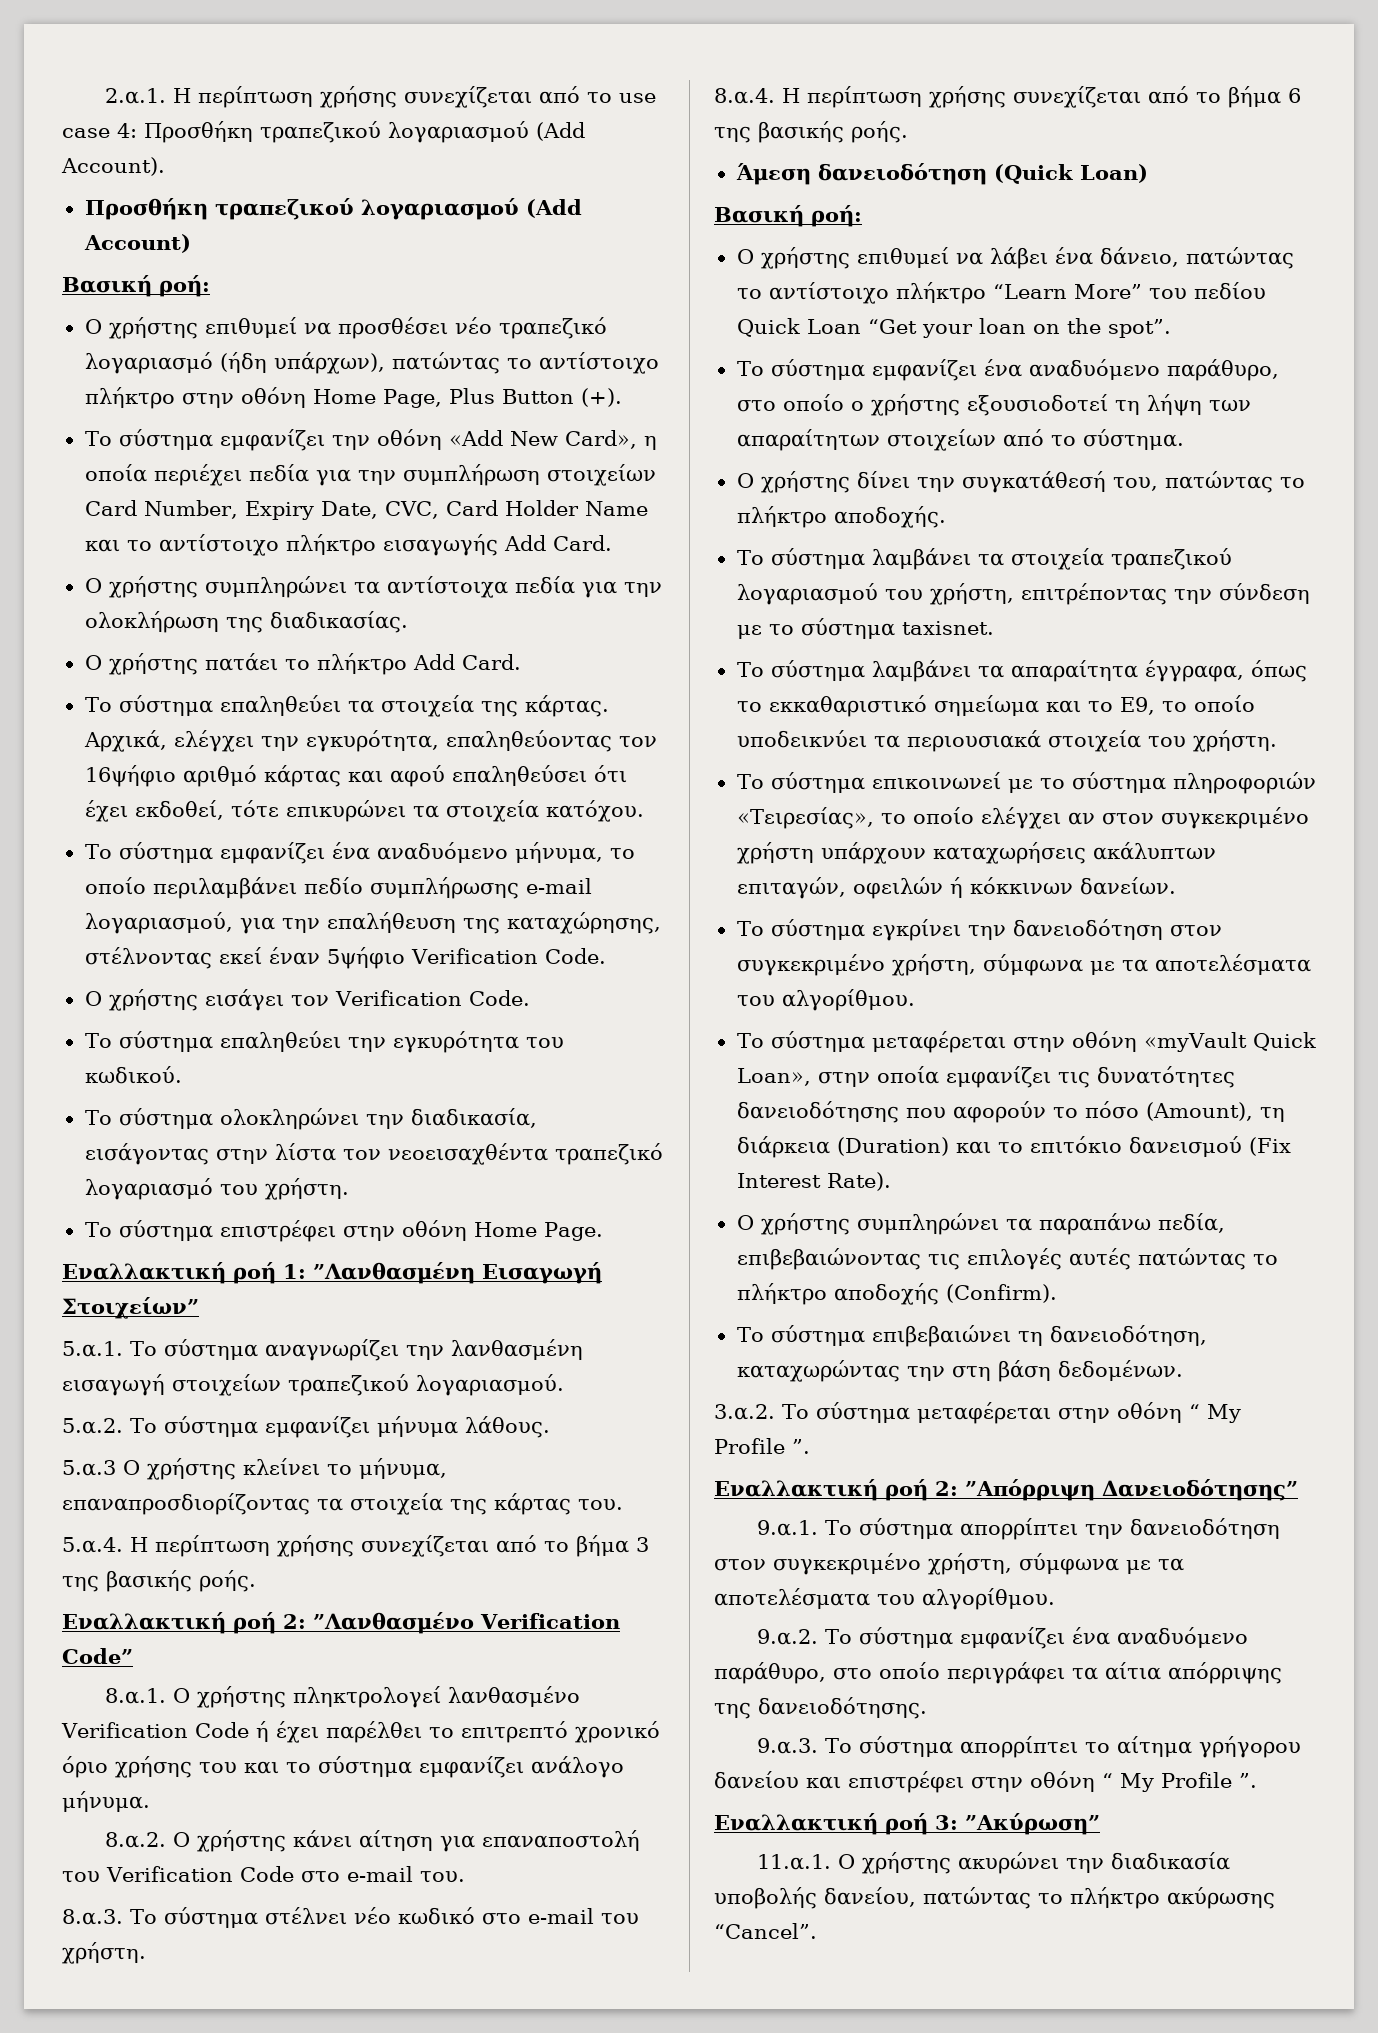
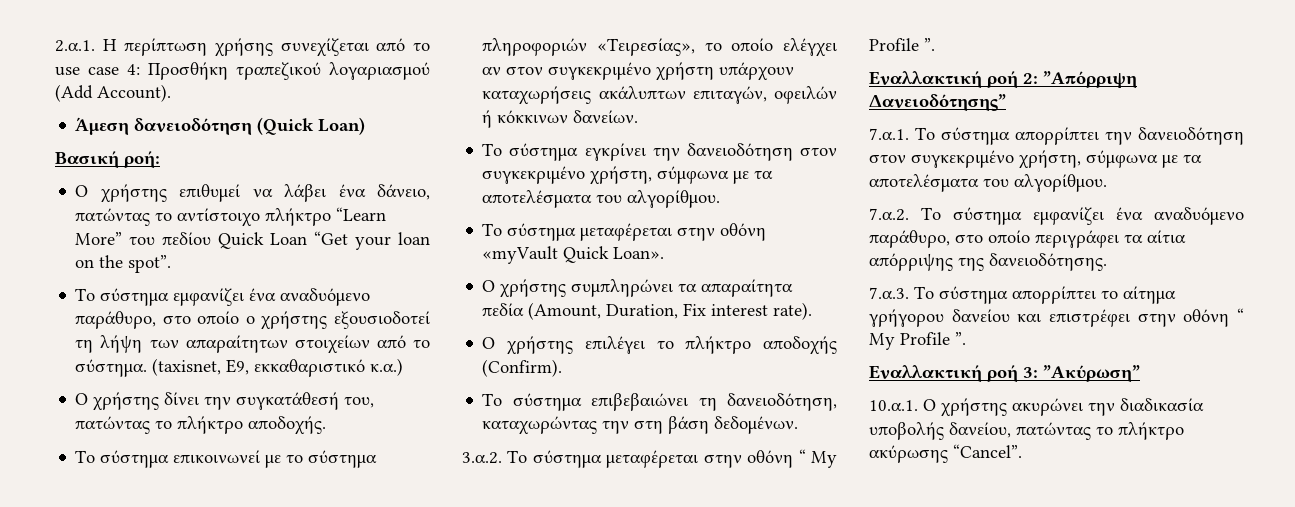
- Προσθήκη τραπεζικού λογαριασμού (Add Account)
- Βασική ροή:
- Ο χρήστης επιθυμεί να προσθέσει νέο τραπεζικό λογαριασμό (ήδη υπάρχων), πατώντας το αντίστοιχο πλήκτρο στην οθόνη Home Page, Plus Button (+).
- Το σύστημα εμφανίζει την οθόνη «Add New Card», η οποία περιέχει πεδία για την συμπλήρωση στοιχείων Card Number, Expiry Date, CVC, Card Holder Name και το αντίστοιχο πλήκτρο εισαγωγής Add Card.
- Ο χρήστης συμπληρώνει τα αντίστοιχα πεδία για την ολοκλήρωση της διαδικασίας.
- Ο χρήστης πατάει το πλήκτρο Add Card.
- Το σύστημα επαληθεύει τα στοιχεία της κάρτας. Αρχικά, ελέγχει την εγκυρότητα, επαληθεύοντας τον 16ψήφιο αριθμό κάρτας και αφού επαληθεύσει ότι έχει εκδοθεί, τότε επικυρώνει τα στοιχεία κατόχου.
- Το σύστημα εμφανίζει ένα αναδυόμενο μήνυμα, το οποίο περιλαμβάνει πεδίο συμπλήρωσης e-mail λογαριασμού, για την επαλήθευση της καταχώρησης, στέλνοντας εκεί έναν 5ψήφιο Verification Code.
- Ο χρήστης εισάγει τον Verification Code.
- Το σύστημα επαληθεύει την εγκυρότητα του κωδικού.
- Το σύστημα ολοκληρώνει την διαδικασία, εισάγοντας στην λίστα τον νεοεισαχθέντα τραπεζικό λογαριασμό του χρήστη.
- Το σύστημα επιστρέφει στην οθόνη Home Page.
- Εναλλακτική ροή 1: ”Λανθασμένη Εισαγωγή Στοιχείων”
- 5.α.1. Το σύστημα αναγνωρίζει την λανθασμένη εισαγωγή στοιχείων τραπεζικού λογαριασμού.
- 5.α.2. Το σύστημα εμφανίζει μήνυμα λάθους.
- 5.α.3 Ο χρήστης κλείνει το μήνυμα, επαναπροσδιορίζοντας τα στοιχεία της κάρτας του.
- 5.α.4. Η περίπτωση χρήσης συνεχίζεται από το βήμα 3 της βασικής ροής.
- Εναλλακτική ροή 2: ”Λανθασμένο Verification Code”
- 8.α.1. Ο χρήστης πληκτρολογεί λανθασμένο Verification Code ή έχει παρέλθει το επιτρεπτό χρονικό όριο χρήσης του και το σύστημα εμφανίζει ανάλογο μήνυμα.
- 8.α.2. Ο χρήστης κάνει αίτηση για επαναποστολή του Verification Code στο e-mail του.
- 8.α.3. Το σύστημα στέλνει νέο κωδικό στο e-mail του χρήστη.
- 8.α.4. Η περίπτωση χρήσης συνεχίζεται από το βήμα 6 της βασικής ροής.
+ (taxisnet, E9, εκκαθαριστικό κ.α.)
- Το σύστημα λαμβάνει τα στοιχεία τραπεζικού λογαριασμού του χρήστη, επιτρέποντας την σύνδεση με το σύστημα taxisnet.
- Το σύστημα λαμβάνει τα απαραίτητα έγγραφα, όπως το εκκαθαριστικό σημείωμα και το Ε9, το οποίο υποδεικνύει τα περιουσιακά στοιχεία του χρήστη.
- Το σύστημα μεταφέρεται στην οθόνη «myVault Quick Loan», στην οποία εμφανίζει τις δυνατότητες δανειοδότησης που αφορούν το πόσο (Amount), τη διάρκεια (Duration) και το επιτόκιο δανεισμού (Fix Interest Rate).
- Ο χρήστης συμπληρώνει τα παραπάνω πεδία, επιβεβαιώνοντας τις επιλογές αυτές πατώντας το πλήκτρο αποδοχής (Confirm).
+ Το σύστημα μεταφέρεται στην οθόνη «myVault Quick Loan».
+ Ο χρήστης συμπληρώνει τα απαραίτητα πεδία (Amount, Duration, Fix interest rate).
+ Ο χρήστης επιλέγει το πλήκτρο αποδοχής (Confirm).
- 9.α.1. Το σύστημα απορρίπτει την δανειοδότηση στον συγκεκριμένο χρήστη, σύμφωνα με τα αποτελέσματα του αλγορίθμου.
+ 7.α.1. Το σύστημα απορρίπτει την δανειοδότηση στον συγκεκριμένο χρήστη, σύμφωνα με τα αποτελέσματα του αλγορίθμου.
- 9.α.2. Το σύστημα εμφανίζει ένα αναδυόμενο παράθυρο, στο οποίο περιγράφει τα αίτια απόρριψης της δανειοδότησης.
+ 7.α.2. Το σύστημα εμφανίζει ένα αναδυόμενο παράθυρο, στο οποίο περιγράφει τα αίτια απόρριψης της δανειοδότησης.
- 9.α.3. Το σύστημα απορρίπτει το αίτημα γρήγορου δανείου και επιστρέφει στην οθόνη “ My Profile ”.
+ 7.α.3. Το σύστημα απορρίπτει το αίτημα γρήγορου δανείου και επιστρέφει στην οθόνη “ My Profile ”.
- 11.α.1. Ο χρήστης ακυρώνει την διαδικασία υποβολής δανείου, πατώντας το πλήκτρο ακύρωσης “Cancel”.
+ 10.α.1. Ο χρήστης ακυρώνει την διαδικασία υποβολής δανείου, πατώντας το πλήκτρο ακύρωσης “Cancel”.

